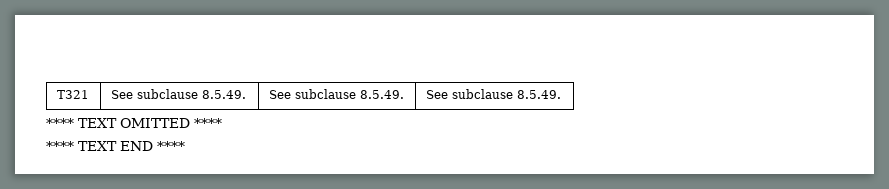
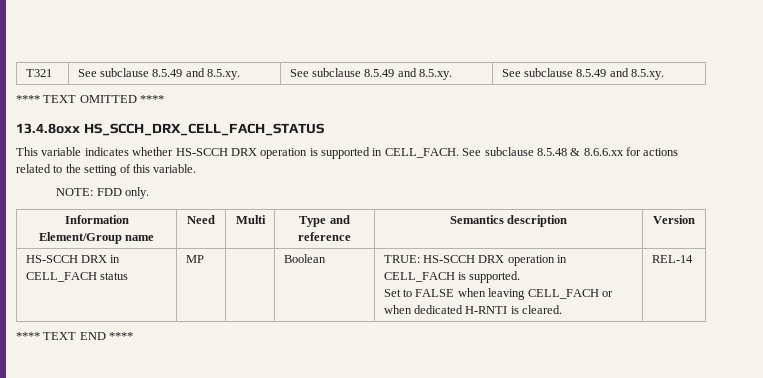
- T321 | See subclause 8.5.49. | See subclause 8.5.49. | See subclause 8.5.49.
+ T321 | See subclause 8.5.49 and 8.5.xy. | See subclause 8.5.49 and 8.5.xy. | See subclause 8.5.49 and 8.5.xy.
+ 13.4.8oxx HS_SCCH_DRX_CELL_FACH_STATUS
+ This variable indicates whether HS-SCCH DRX operation is supported in CELL_FACH. See subclause 8.5.48 & 8.6.6.xx for actions related to the setting of this variable.
+ NOTE: FDD only.
+ Information Element/Group name | Need | Multi | Type and reference | Semantics description | Version
+ HS-SCCH DRX in CELL_FACH status | MP | | Boolean | TRUE: HS-SCCH DRX operation in CELL_FACH is supported.
+ Set to FALSE when leaving CELL_FACH or when dedicated H-RNTI is cleared. | REL-14

